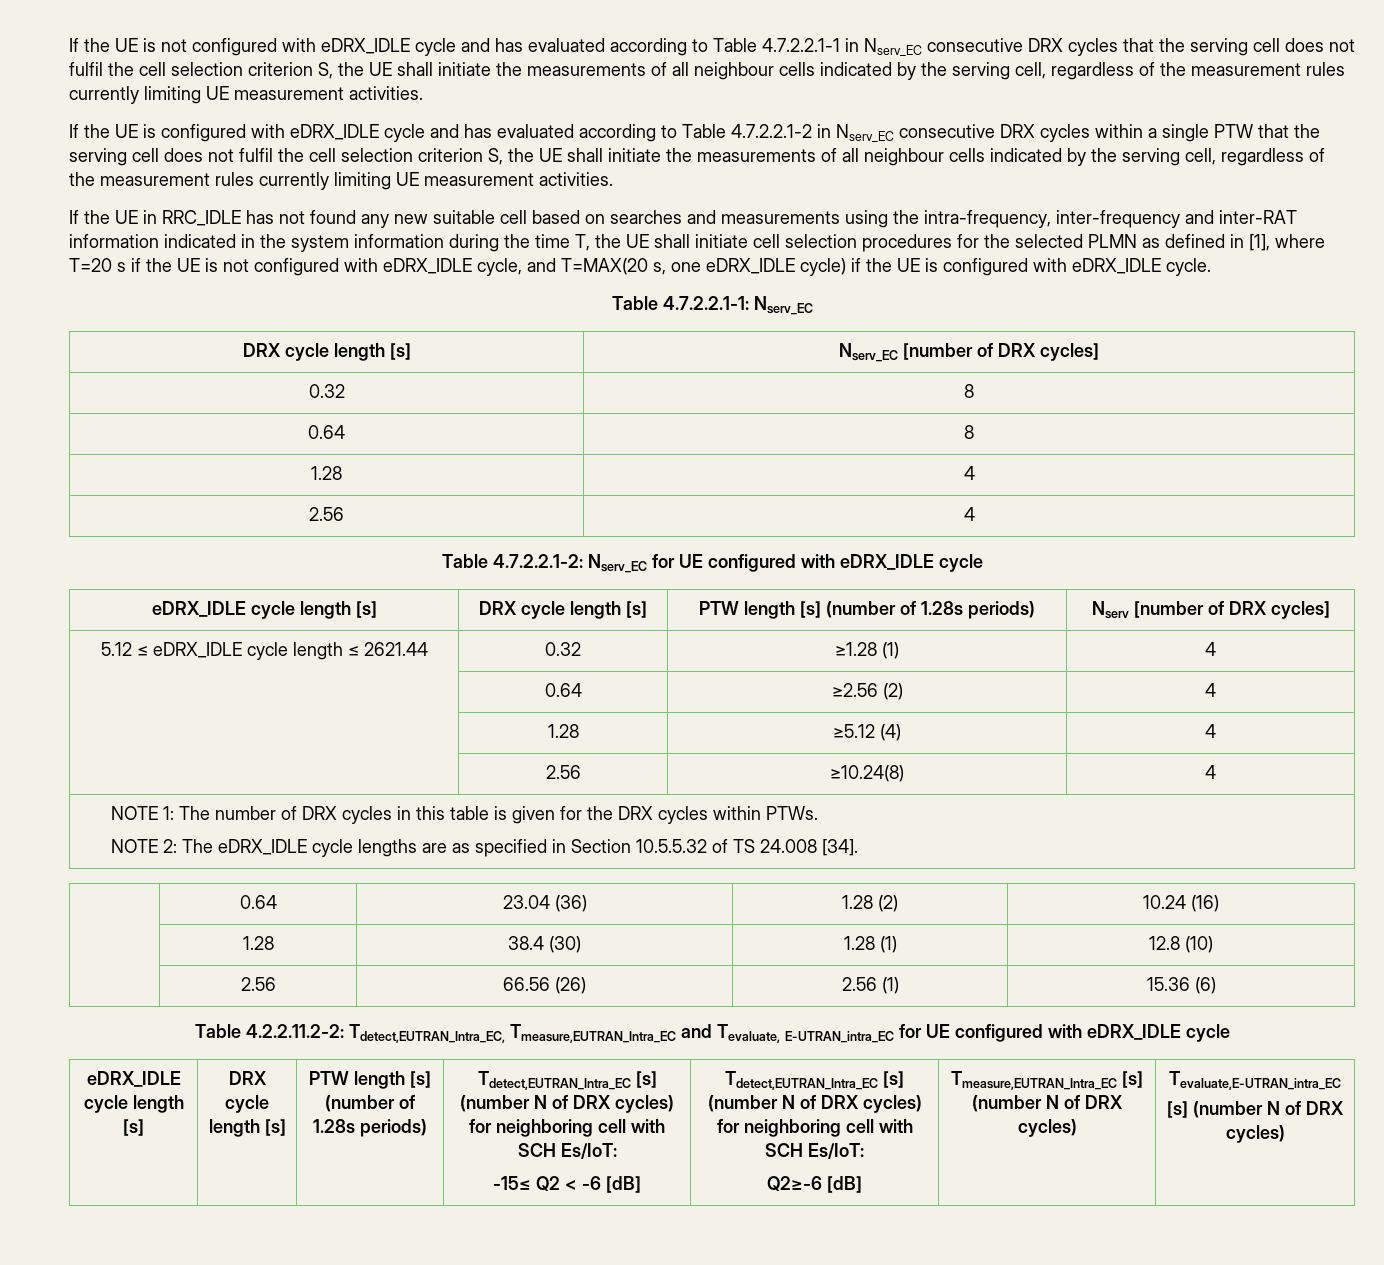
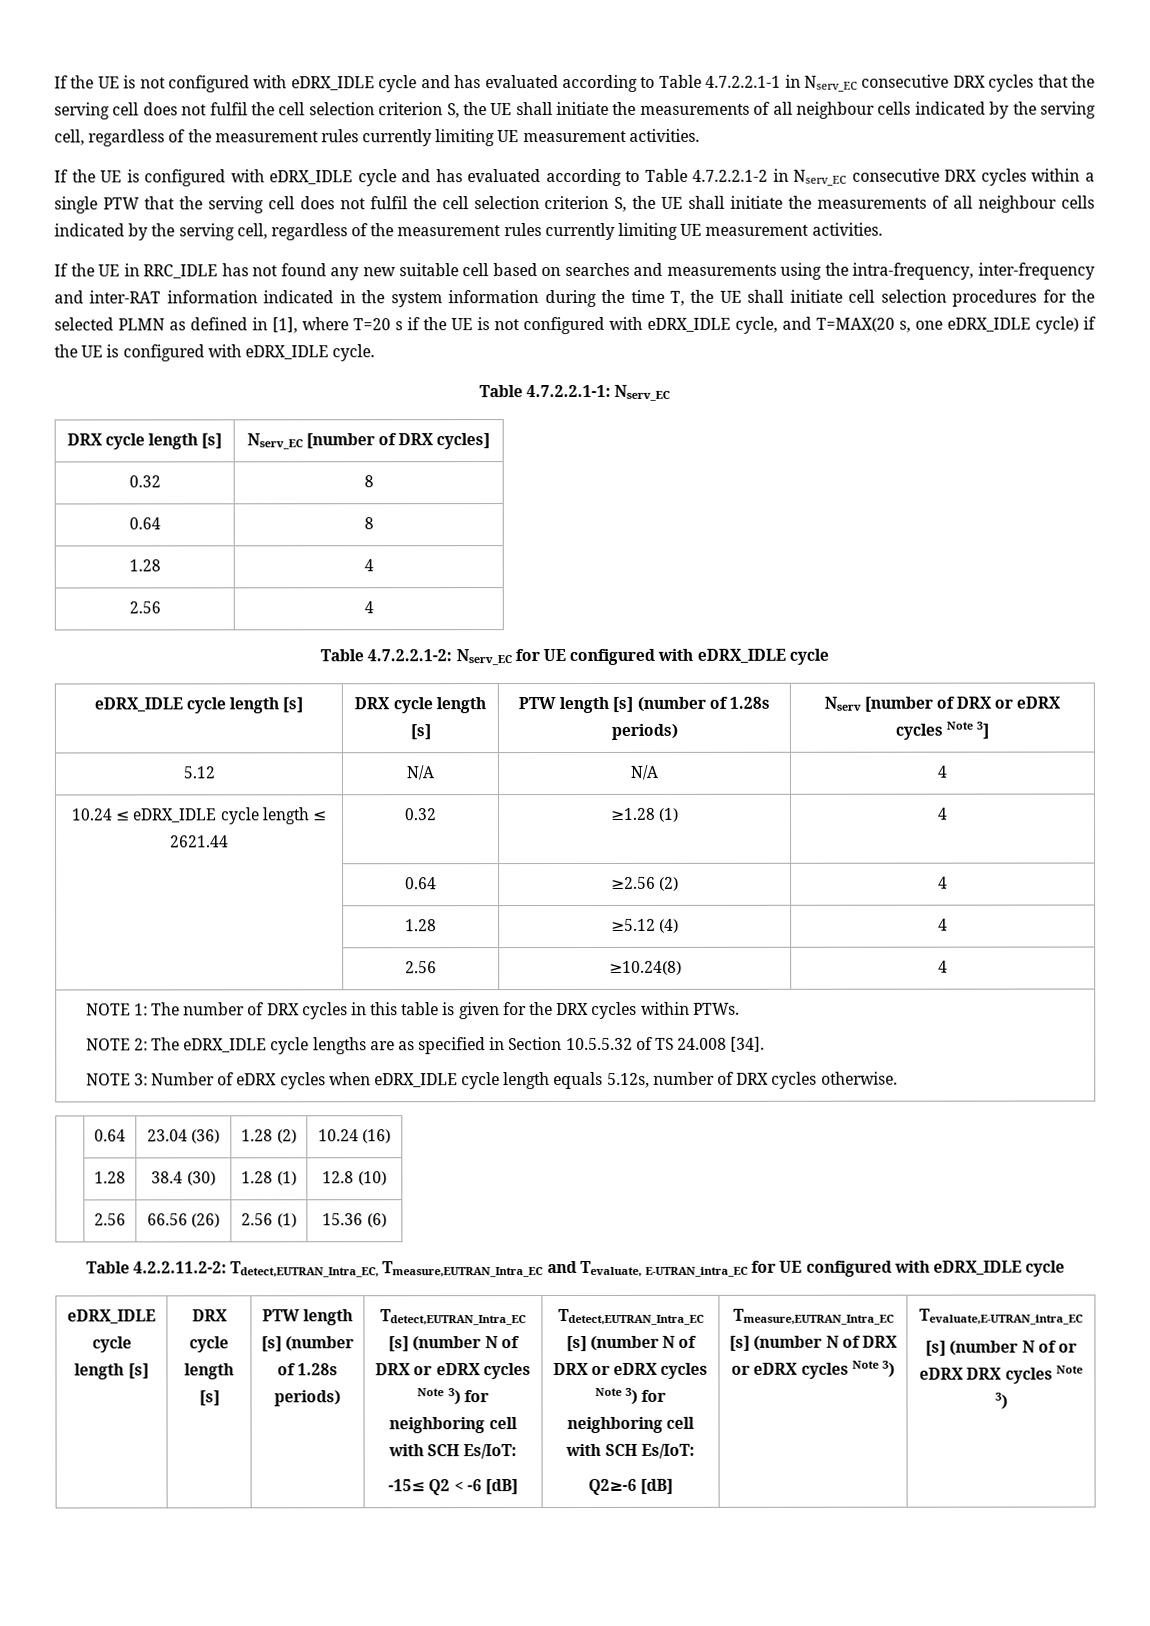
- eDRX_IDLE cycle length [s] | DRX cycle length [s] | PTW length [s] (number of 1.28s periods) | Nserv [number of DRX cycles]
- 5.12 ≤ eDRX_IDLE cycle length ≤ 2621.44 | 0.32 | ≥1.28 (1) | 4
+ eDRX_IDLE cycle length [s] | DRX cycle length [s] | PTW length [s] (number of 1.28s periods) | Nserv [number of DRX or eDRX cycles Note 3]
+ 5.12 | N/A | N/A | 4
+ 10.24 ≤ eDRX_IDLE cycle length ≤ 2621.44 | 0.32 | ≥1.28 (1) | 4
+ NOTE 3: Number of eDRX cycles when eDRX_IDLE cycle length equals 5.12s, number of DRX cycles otherwise.
- PTW length [s] (number of 1.28s periods) | Tdetect,EUTRAN_Intra_EC [s] (number N of DRX cycles) for neighboring cell with SCH Es/IoT:
+ PTW length [s] (number of 1.28s periods) | Tdetect,EUTRAN_Intra_EC [s] (number N of DRX or eDRX cycles Note 3) for neighboring cell with SCH Es/IoT:
- -15≤ Q2 < -6 [dB] | Tdetect,EUTRAN_Intra_EC [s] (number N of DRX cycles) for neighboring cell with SCH Es/IoT:
+ -15≤ Q2 < -6 [dB] | Tdetect,EUTRAN_Intra_EC [s] (number N of DRX or eDRX cycles Note 3) for neighboring cell with SCH Es/IoT:
- Tmeasure,EUTRAN_Intra_EC [s] (number N of DRX cycles)
+ Tmeasure,EUTRAN_Intra_EC [s] (number N of DRX or eDRX cycles Note 3)
  Tevaluate,E-UTRAN_intra_EC
- [s] (number N of DRX cycles)
+ [s] (number N of or eDRX DRX cycles Note 3)

